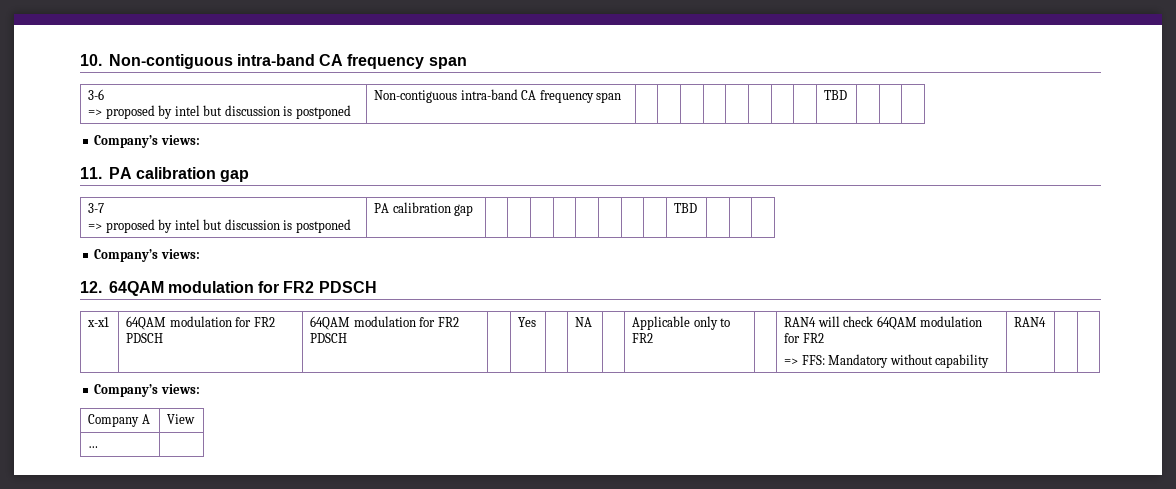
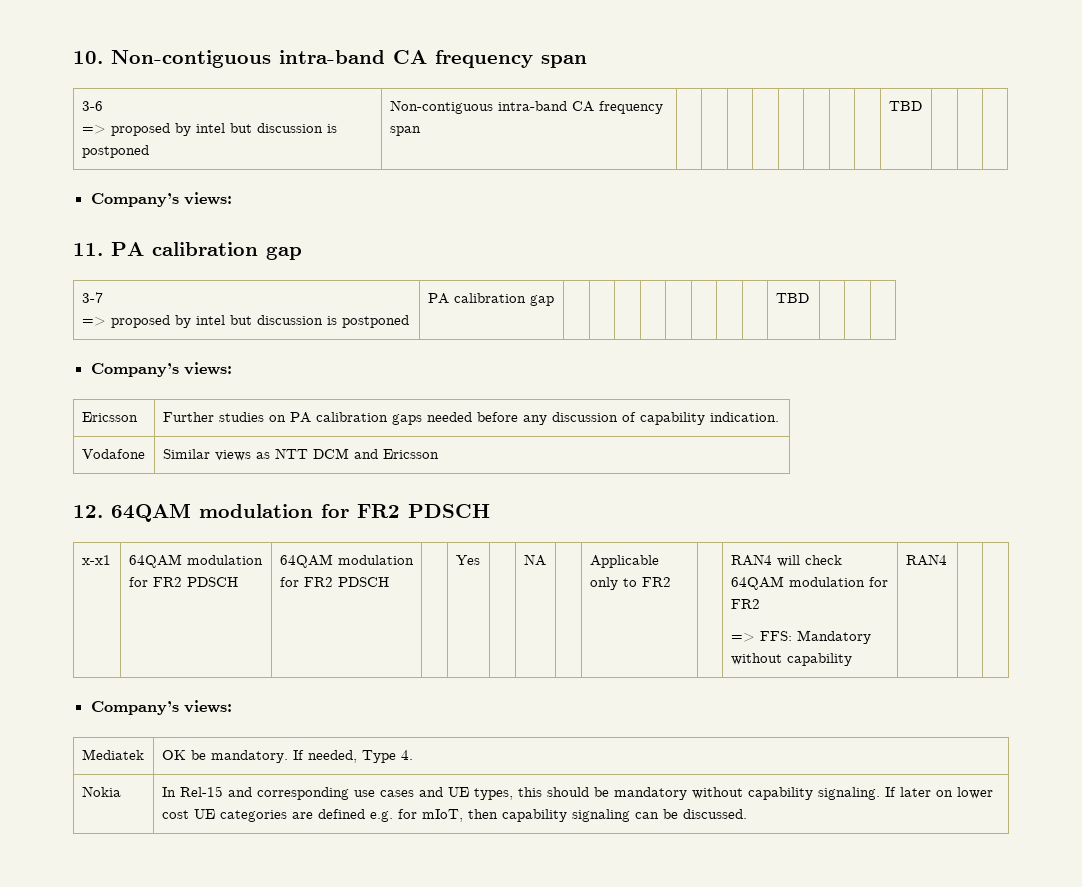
+ Ericsson | Further studies on PA calibration gaps needed before any discussion of capability indication.
+ Vodafone | Similar views as NTT DCM and Ericsson
- Company A | View
- … |
+ Mediatek | OK be mandatory. If needed, Type 4.
+ Nokia | In Rel-15 and corresponding use cases and UE types, this should be mandatory without capability signaling. If later on lower cost UE categories are defined e.g. for mIoT, then capability signaling can be discussed.

